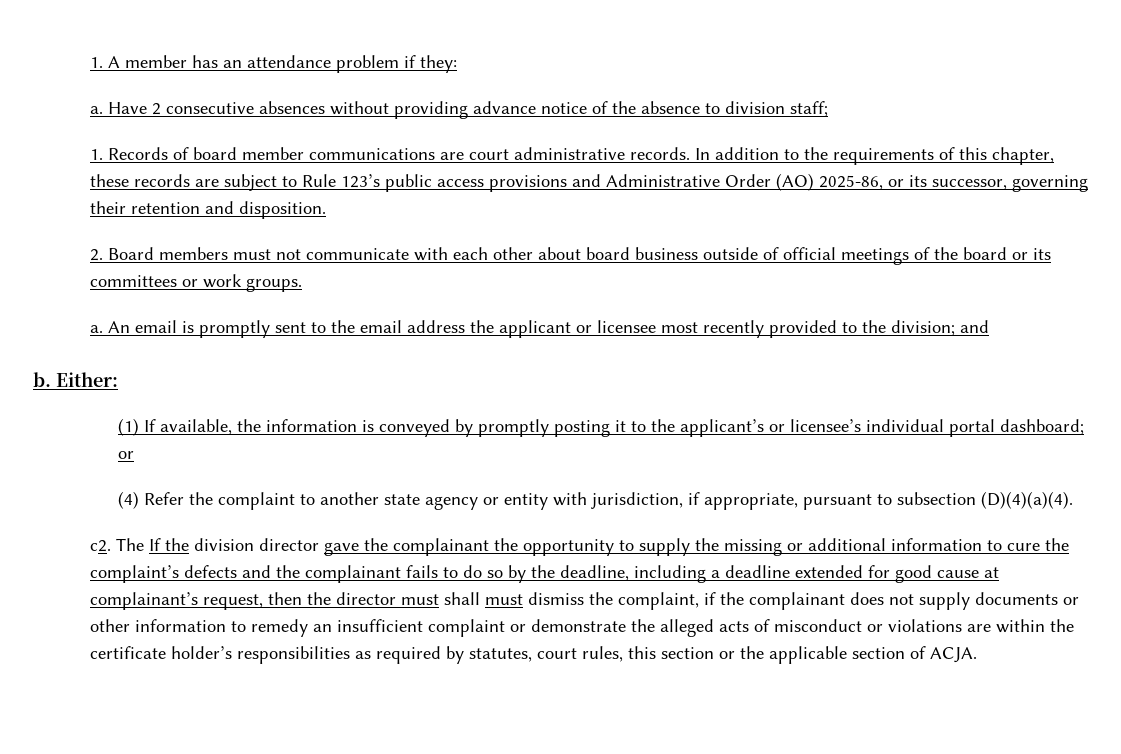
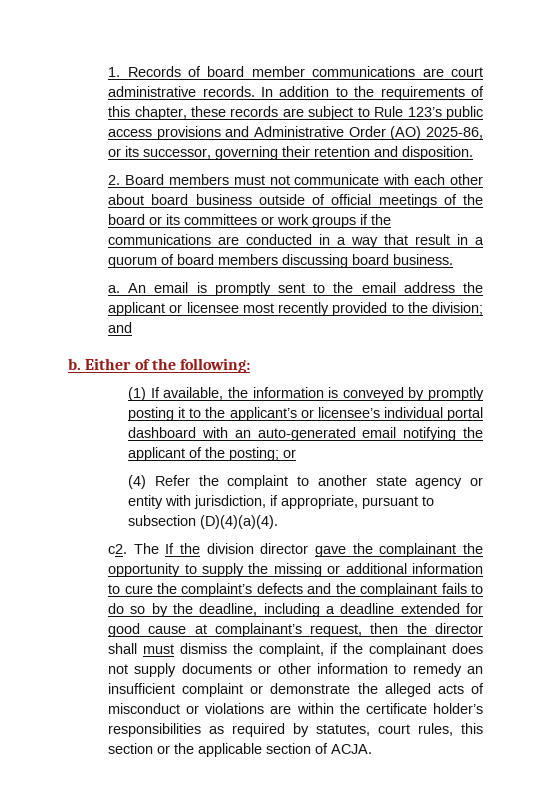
- 1. A member has an attendance problem if they:
- a. Have 2 consecutive absences without providing advance notice of the absence to division staff;
- 2. Board members must not communicate with each other about board business outside of official meetings of the board or its committees or work groups.
+ 2. Board members must not communicate with each other about board business outside of official meetings of the board or its committees or work groups if the communications are conducted in a way that result in a quorum of board members discussing board business.
- Either:
+ Either of the following:
- (1) If available, the information is conveyed by promptly posting it to the applicant’s or licensee’s individual portal dashboard; or
+ (1) If available, the information is conveyed by promptly posting it to the applicant’s or licensee’s individual portal dashboard with an auto-generated email notifying the applicant of the posting; or
- The If the division director gave the complainant the opportunity to supply the missing or additional information to cure the complaint’s defects and the complainant fails to do so by the deadline, including a deadline extended for good cause at complainant’s request, then the director must shall must dismiss the complaint, if the complainant does not supply documents or other information to remedy an insufficient complaint or demonstrate the alleged acts of misconduct or violations are within the certificate holder’s responsibilities as required by statutes, court rules, this section or the applicable section of ACJA.
+ The If the division director gave the complainant the opportunity to supply the missing or additional information to cure the complaint’s defects and the complainant fails to do so by the deadline, including a deadline extended for good cause at complainant’s request, then the director shall must dismiss the complaint, if the complainant does not supply documents or other information to remedy an insufficient complaint or demonstrate the alleged acts of misconduct or violations are within the certificate holder’s responsibilities as required by statutes, court rules, this section or the applicable section of ACJA.

